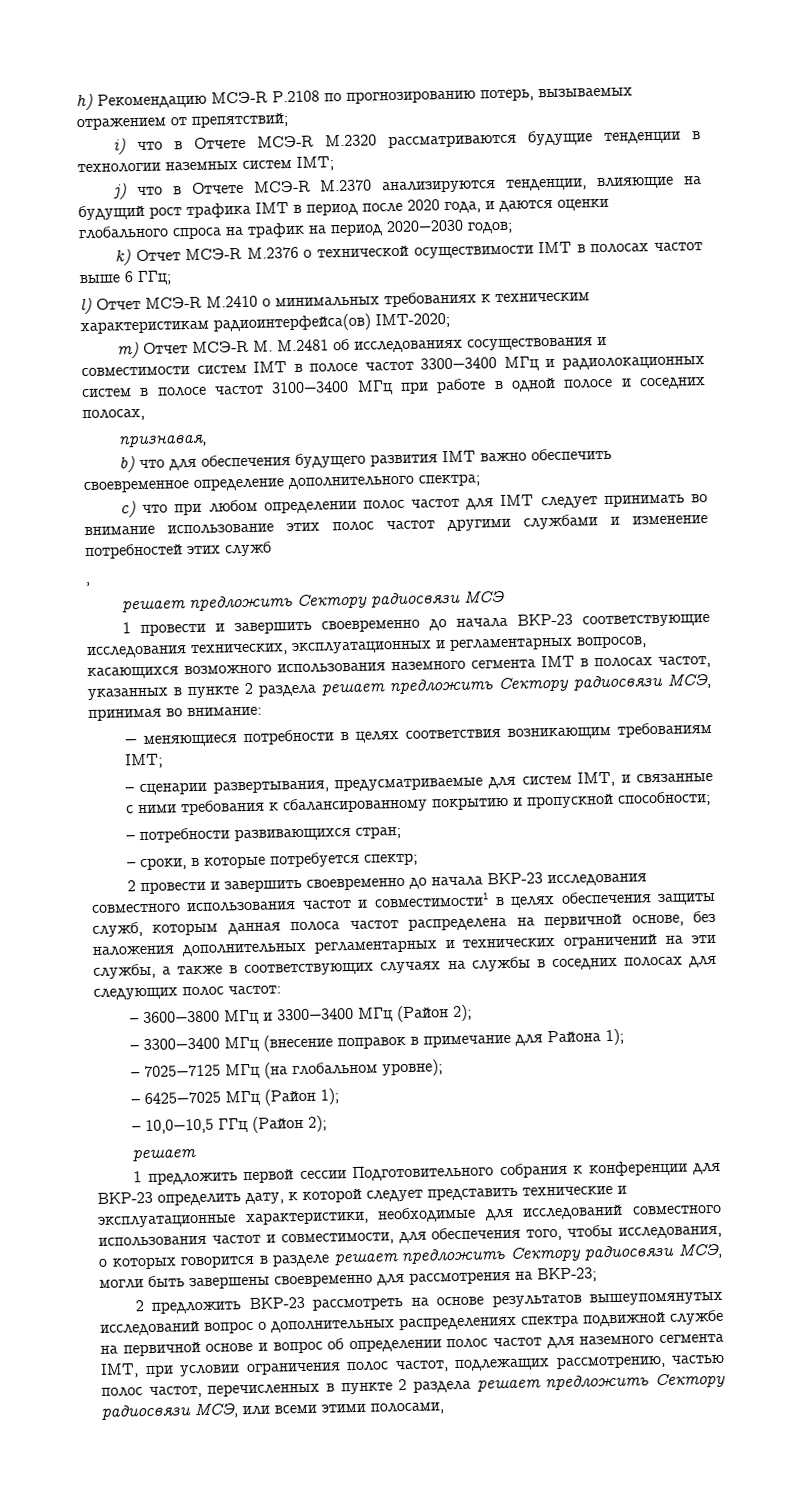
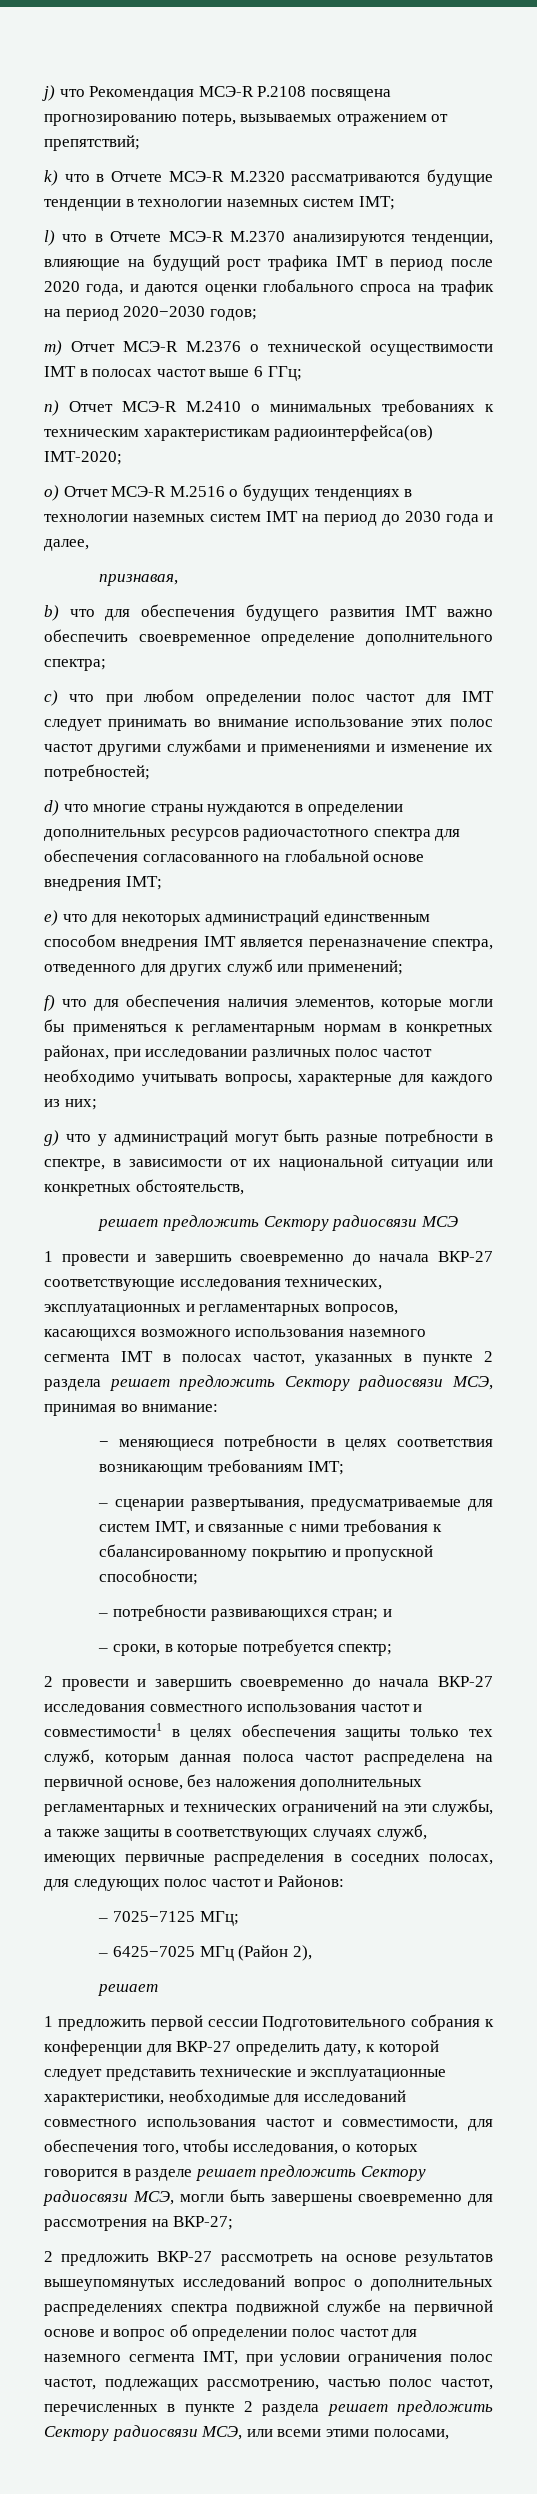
- h) Рекомендацию МСЭ-R P.2108 по прогнозированию потерь, вызываемых отражением от препятствий;
+ j) что Рекомендация МСЭ-R P.2108 посвящена прогнозированию потерь, вызываемых отражением от препятствий;
- i) что в Отчете МСЭ-R M.2320 рассматриваются будущие тенденции в технологии наземных систем IMT;
+ k) что в Отчете МСЭ-R M.2320 рассматриваются будущие тенденции в технологии наземных систем IMT;
- j) что в Отчете МСЭ-R M.2370 анализируются тенденции, влияющие на будущий рост трафика IMT в период после 2020 года, и даются оценки глобального спроса на трафик на период 2020−2030 годов;
+ l) что в Отчете МСЭ-R M.2370 анализируются тенденции, влияющие на будущий рост трафика IMT в период после 2020 года, и даются оценки глобального спроса на трафик на период 2020−2030 годов;
- k) Отчет МСЭ-R M.2376 о технической осуществимости IMT в полосах частот выше 6 ГГц;
+ m) Отчет МСЭ-R M.2376 о технической осуществимости IMT в полосах частот выше 6 ГГц;
- l) Отчет МСЭ-R M.2410 о минимальных требованиях к техническим характеристикам радиоинтерфейса(ов) IMT-2020;
+ n) Отчет МСЭ-R M.2410 о минимальных требованиях к техническим характеристикам радиоинтерфейса(ов) IMT-2020;
- m) Отчет МСЭ-R M. M.2481 об исследованиях сосуществования и совместимости систем IMT в полосе частот 3300−3400 МГц и радиолокационных систем в полосе частот 3100−3400 МГц при работе в одной полосе и соседних полосах,
+ o) Отчет МСЭ-R M.2516 о будущих тенденциях в технологии наземных систем IMT на период до 2030 года и далее,
- c) что при любом определении полос частот для IMT следует принимать во внимание использование этих полос частот другими службами и изменение потребностей этих служб
- ,
+ c) что при любом определении полос частот для IMT следует принимать во внимание использование этих полос частот другими службами и применениями и изменение их потребностей;
+ d) что многие страны нуждаются в определении дополнительных ресурсов радиочастотного спектра для обеспечения согласованного на глобальной основе внедрения IMT;
+ e) что для некоторых администраций единственным способом внедрения IMT является переназначение спектра, отведенного для других служб или применений;
+ f) что для обеспечения наличия элементов, которые могли бы применяться к регламентарным нормам в конкретных районах, при исследовании различных полос частот необходимо учитывать вопросы, характерные для каждого из них;
+ g) что у администраций могут быть разные потребности в спектре, в зависимости от их национальной ситуации или конкретных обстоятельств,
- 1 провести и завершить своевременно до начала ВКР-23 соответствующие исследования технических, эксплуатационных и регламентарных вопросов, касающихся возможного использования наземного сегмента IMT в полосах частот, указанных в пункте 2 раздела решает предложить Сектору радиосвязи МСЭ, принимая во внимание:
+ 1 провести и завершить своевременно до начала ВКР-27 соответствующие исследования технических, эксплуатационных и регламентарных вопросов, касающихся возможного использования наземного сегмента IMT в полосах частот, указанных в пункте 2 раздела решает предложить Сектору радиосвязи МСЭ, принимая во внимание:
- – потребности развивающихся стран;
+ – потребности развивающихся стран; и
- 2 провести и завершить своевременно до начала ВКР-23 исследования совместного использования частот и совместимости1 в целях обеспечения защиты служб, которым данная полоса частот распределена на первичной основе, без наложения дополнительных регламентарных и технических ограничений на эти службы, а также в соответствующих случаях на службы в соседних полосах для следующих полос частот:
- – 3600−3800 МГц и 3300−3400 МГц (Район 2);
- – 3300−3400 МГц (внесение поправок в примечание для Района 1);
- – 7025−7125 МГц (на глобальном уровне);
- – 6425−7025 МГц (Район 1);
- – 10,0−10,5 ГГц (Район 2);
+ 2 провести и завершить своевременно до начала ВКР-27 исследования совместного использования частот и совместимости1 в целях обеспечения защиты только тех служб, которым данная полоса частот распределена на первичной основе, без наложения дополнительных регламентарных и технических ограничений на эти службы, а также защиты в соответствующих случаях служб, имеющих первичные распределения в соседних полосах, для следующих полос частот и Районов:
+ – 7025−7125 МГц;
+ – 6425−7025 МГц (Район 2),
- 1 предложить первой сессии Подготовительного собрания к конференции для ВКР-23 определить дату, к которой следует представить технические и эксплуатационные характеристики, необходимые для исследований совместного использования частот и совместимости, для обеспечения того, чтобы исследования, о которых говорится в разделе решает предложить Сектору радиосвязи МСЭ, могли быть завершены своевременно для рассмотрения на ВКР-23;
+ 1 предложить первой сессии Подготовительного собрания к конференции для ВКР-27 определить дату, к которой следует представить технические и эксплуатационные характеристики, необходимые для исследований совместного использования частот и совместимости, для обеспечения того, чтобы исследования, о которых говорится в разделе решает предложить Сектору радиосвязи МСЭ, могли быть завершены своевременно для рассмотрения на ВКР-27;
- 2 предложить ВКР-23 рассмотреть на основе результатов вышеупомянутых исследований вопрос о дополнительных распределениях спектра подвижной службе на первичной основе и вопрос об определении полос частот для наземного сегмента IMT, при условии ограничения полос частот, подлежащих рассмотрению, частью полос частот, перечисленных в пункте 2 раздела решает предложить Сектору радиосвязи МСЭ, или всеми этими полосами,
+ 2 предложить ВКР-27 рассмотреть на основе результатов вышеупомянутых исследований вопрос о дополнительных распределениях спектра подвижной службе на первичной основе и вопрос об определении полос частот для наземного сегмента IMT, при условии ограничения полос частот, подлежащих рассмотрению, частью полос частот, перечисленных в пункте 2 раздела решает предложить Сектору радиосвязи МСЭ, или всеми этими полосами,

